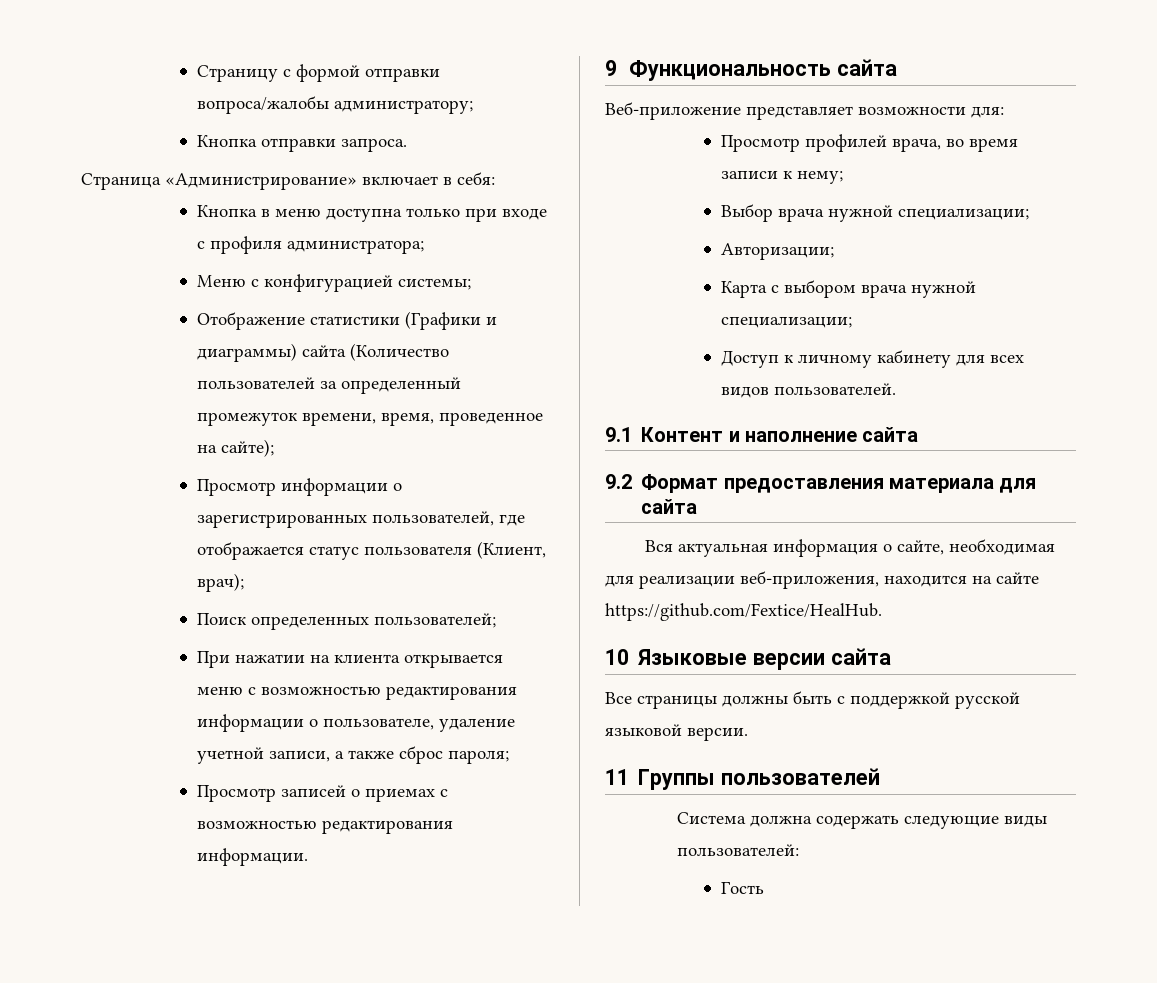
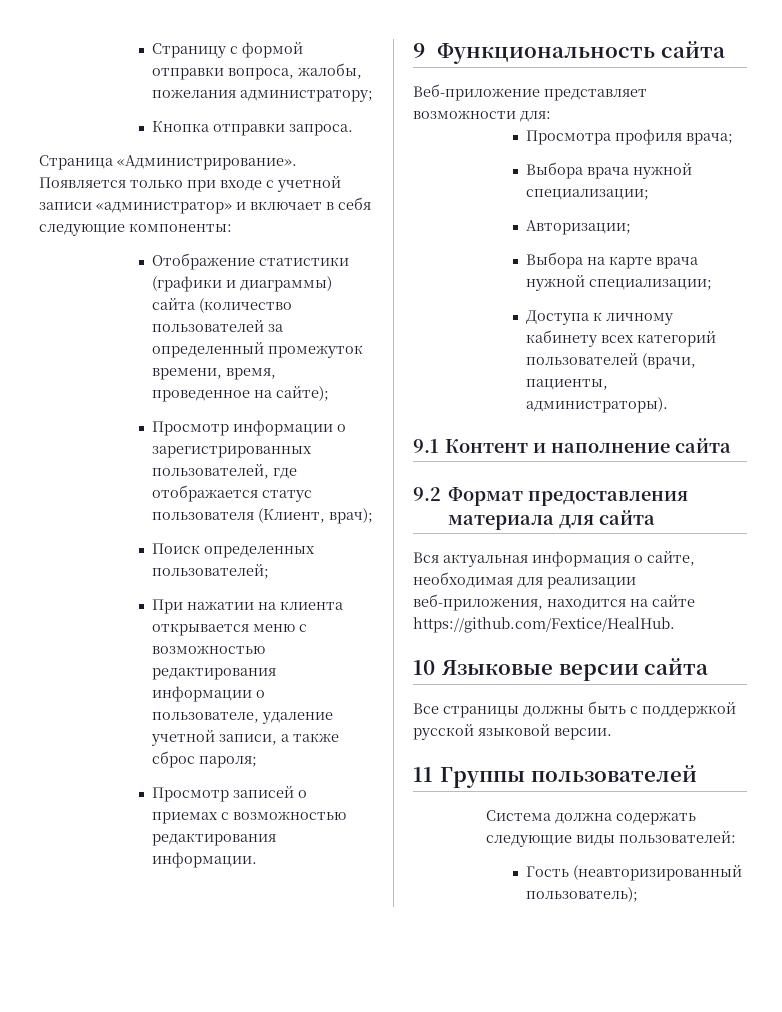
- Страницу с формой отправки вопроса/жалобы администратору;
+ Страницу с формой отправки вопроса, жалобы, пожелания администратору;
- Страница «Администрирование» включает в себя:
- Кнопка в меню доступна только при входе с профиля администратора;
- Меню с конфигурацией системы;
+ Страница «Администрирование». Появляется только при входе с учетной записи «администратор» и включает в себя следующие компоненты:
- Отображение статистики (Графики и диаграммы) сайта (Количество пользователей за определенный промежуток времени, время, проведенное на сайте);
+ Отображение статистики (графики и диаграммы) сайта (количество пользователей за определенный промежуток времени, время, проведенное на сайте);
- Просмотр профилей врача, во время записи к нему;
- Выбор врача нужной специализации;
+ Просмотра профиля врача;
+ Выбора врача нужной специализации;
- Карта с выбором врача нужной специализации;
- Доступ к личному кабинету для всех видов пользователей.
+ Выбора на карте врача нужной специализации;
+ Доступа к личному кабинету всех категорий пользователей (врачи, пациенты, администраторы).
- Гость
+ Гость (неавторизированный пользователь);

